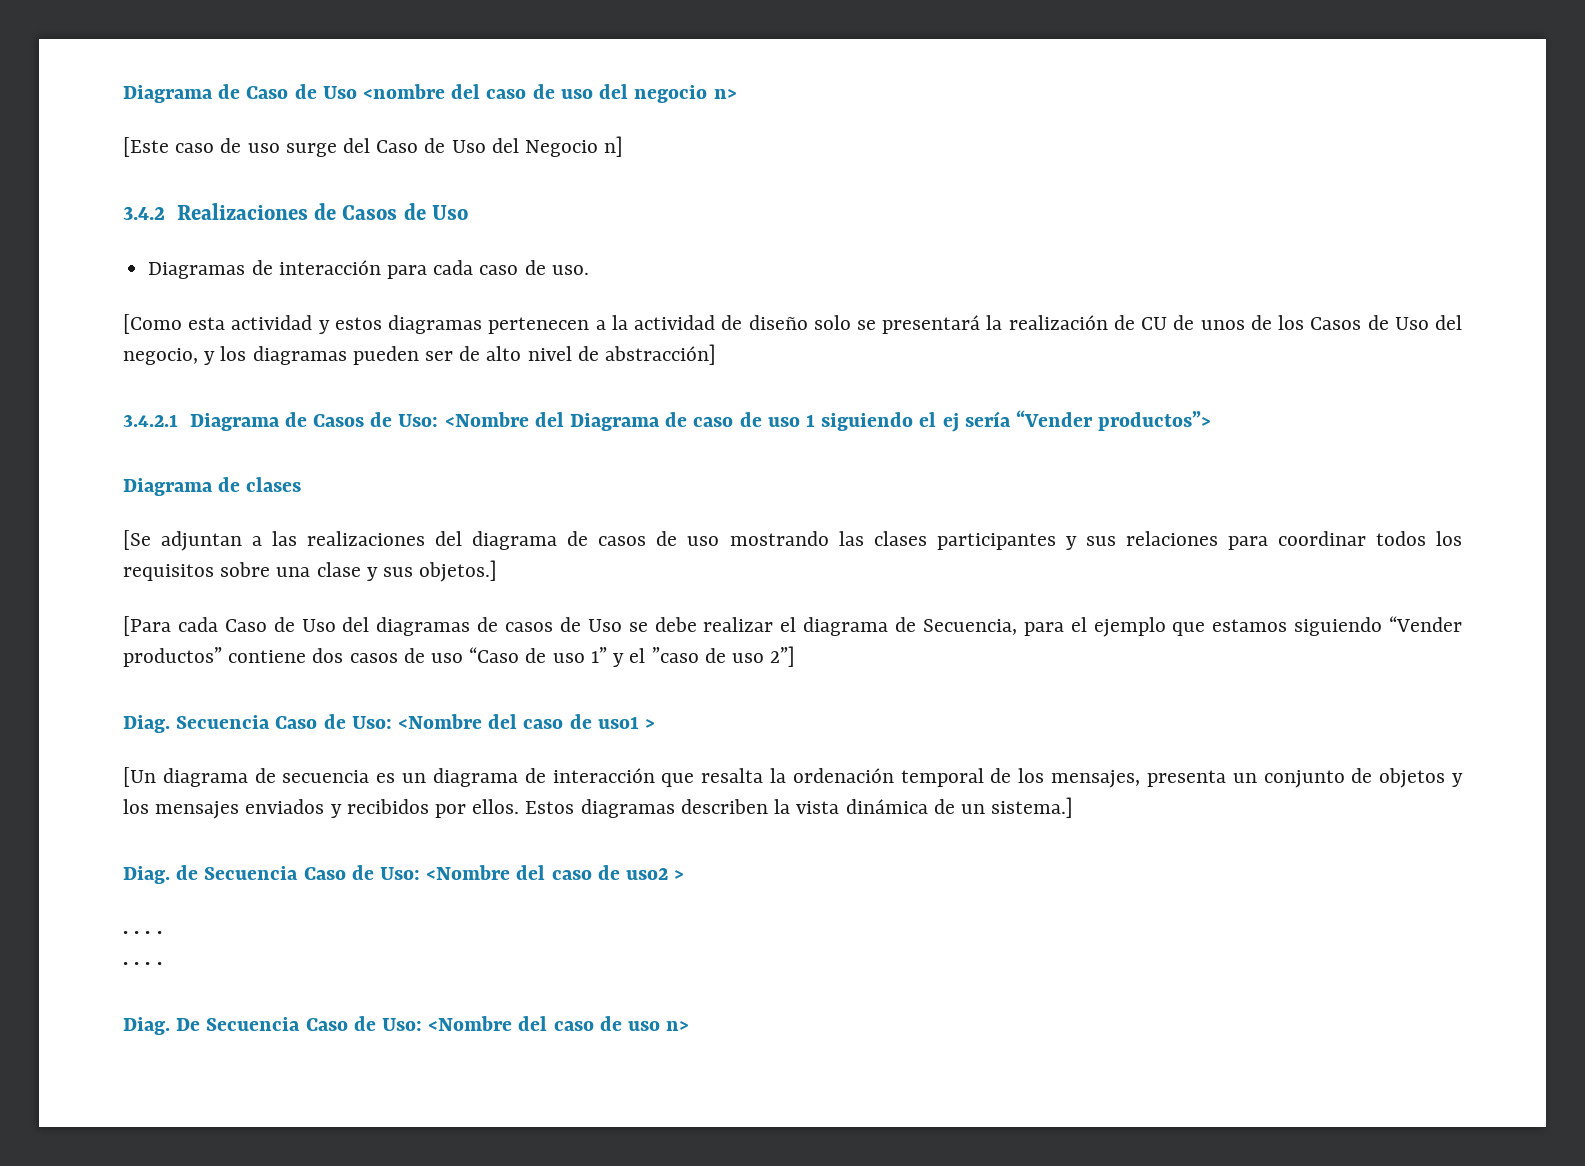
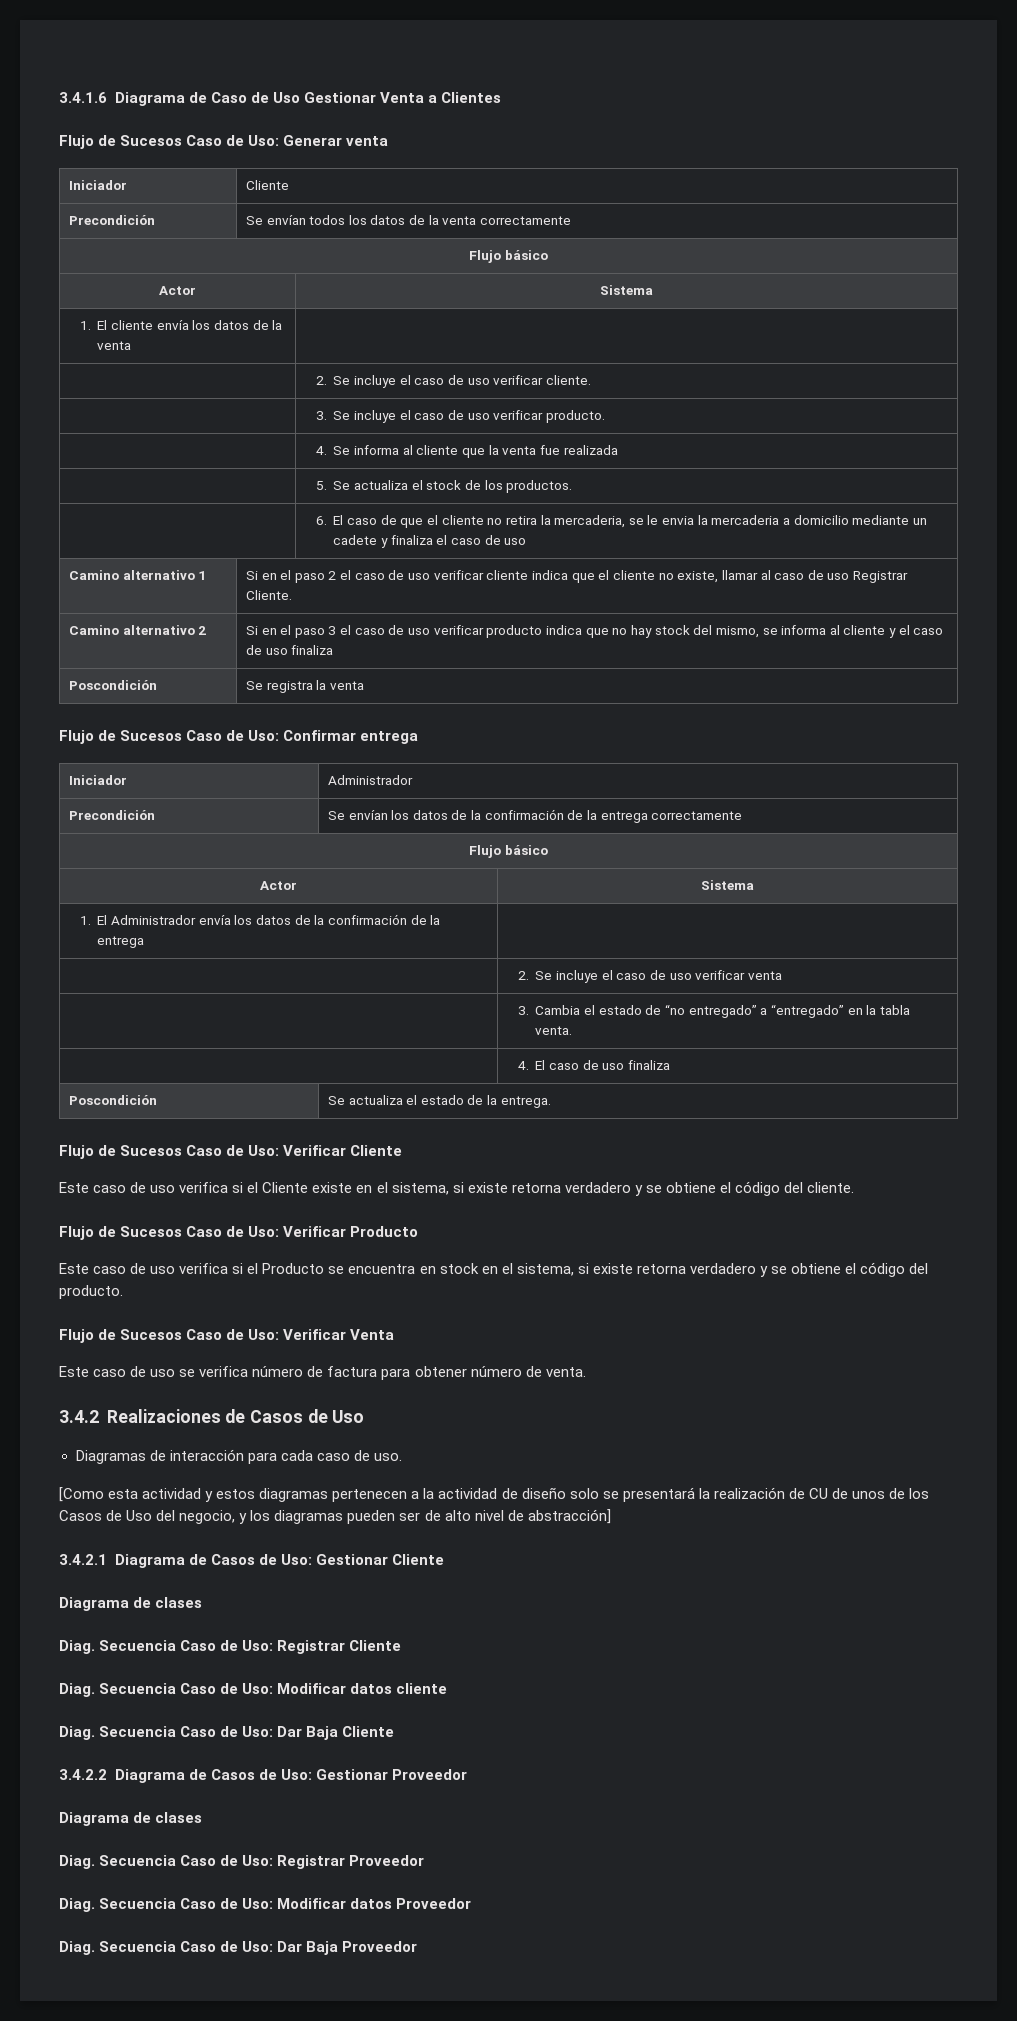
- Diagrama de Caso de Uso <nombre del caso de uso del negocio n>
- [Este caso de uso surge del Caso de Uso del Negocio n]
+ 3.4.1.6 Diagrama de Caso de Uso Gestionar Venta a Clientes
+ Flujo de Sucesos Caso de Uso: Generar venta
+ Iniciador | Cliente
+ Precondición | Se envían todos los datos de la venta correctamente
+ Flujo básico
+ Actor | Sistema
+ 1. El cliente envía los datos de la venta |
+ | 2. Se incluye el caso de uso verificar cliente.
+ | 3. Se incluye el caso de uso verificar producto.
+ | 4. Se informa al cliente que la venta fue realizada
+ | 5. Se actualiza el stock de los productos.
+ | 6. El caso de que el cliente no retira la mercaderia, se le envia la mercaderia a domicilio mediante un cadete y finaliza el caso de uso
+ Camino alternativo 1 | Si en el paso 2 el caso de uso verificar cliente indica que el cliente no existe, llamar al caso de uso Registrar Cliente.
+ Camino alternativo 2 | Si en el paso 3 el caso de uso verificar producto indica que no hay stock del mismo, se informa al cliente y el caso de uso finaliza
+ Poscondición | Se registra la venta
+ Flujo de Sucesos Caso de Uso: Confirmar entrega
+ Iniciador | Administrador
+ Precondición | Se envían los datos de la confirmación de la entrega correctamente
+ Flujo básico
+ Actor | Sistema
+ 1. El Administrador envía los datos de la confirmación de la entrega |
+ | 2. Se incluye el caso de uso verificar venta
+ | 3. Cambia el estado de “no entregado” a “entregado” en la tabla venta.
+ | 4. El caso de uso finaliza
+ Poscondición | Se actualiza el estado de la entrega.
+ Flujo de Sucesos Caso de Uso: Verificar Cliente
+ Este caso de uso verifica si el Cliente existe en el sistema, si existe retorna verdadero y se obtiene el código del cliente.
+ Flujo de Sucesos Caso de Uso: Verificar Producto
+ Este caso de uso verifica si el Producto se encuentra en stock en el sistema, si existe retorna verdadero y se obtiene el código del producto.
+ Flujo de Sucesos Caso de Uso: Verificar Venta
+ Este caso de uso se verifica número de factura para obtener número de venta.
- 3.4.2.1 Diagrama de Casos de Uso: <Nombre del Diagrama de caso de uso 1 siguiendo el ej sería “Vender productos”>
+ 3.4.2.1 Diagrama de Casos de Uso: Gestionar Cliente
  Diagrama de clases
- [Se adjuntan a las realizaciones del diagrama de casos de uso mostrando las clases participantes y sus relaciones para coordinar todos los requisitos sobre una clase y sus objetos.]
- [Para cada Caso de Uso del diagramas de casos de Uso se debe realizar el diagrama de Secuencia, para el ejemplo que estamos siguiendo “Vender productos” contiene dos casos de uso “Caso de uso 1” y el ”caso de uso 2”]
- Diag. Secuencia Caso de Uso: <Nombre del caso de uso1 >
- [Un diagrama de secuencia es un diagrama de interacción que resalta la ordenación temporal de los mensajes, presenta un conjunto de objetos y los mensajes enviados y recibidos por ellos. Estos diagramas describen la vista dinámica de un sistema.]
- Diag. de Secuencia Caso de Uso: <Nombre del caso de uso2 >
- . . . .
- . . . .
- Diag. De Secuencia Caso de Uso: <Nombre del caso de uso n>
+ Diag. Secuencia Caso de Uso: Registrar Cliente
+ Diag. Secuencia Caso de Uso: Modificar datos cliente
+ Diag. Secuencia Caso de Uso: Dar Baja Cliente
+ 3.4.2.2 Diagrama de Casos de Uso: Gestionar Proveedor
+ Diagrama de clases
+ Diag. Secuencia Caso de Uso: Registrar Proveedor
+ Diag. Secuencia Caso de Uso: Modificar datos Proveedor
+ Diag. Secuencia Caso de Uso: Dar Baja Proveedor

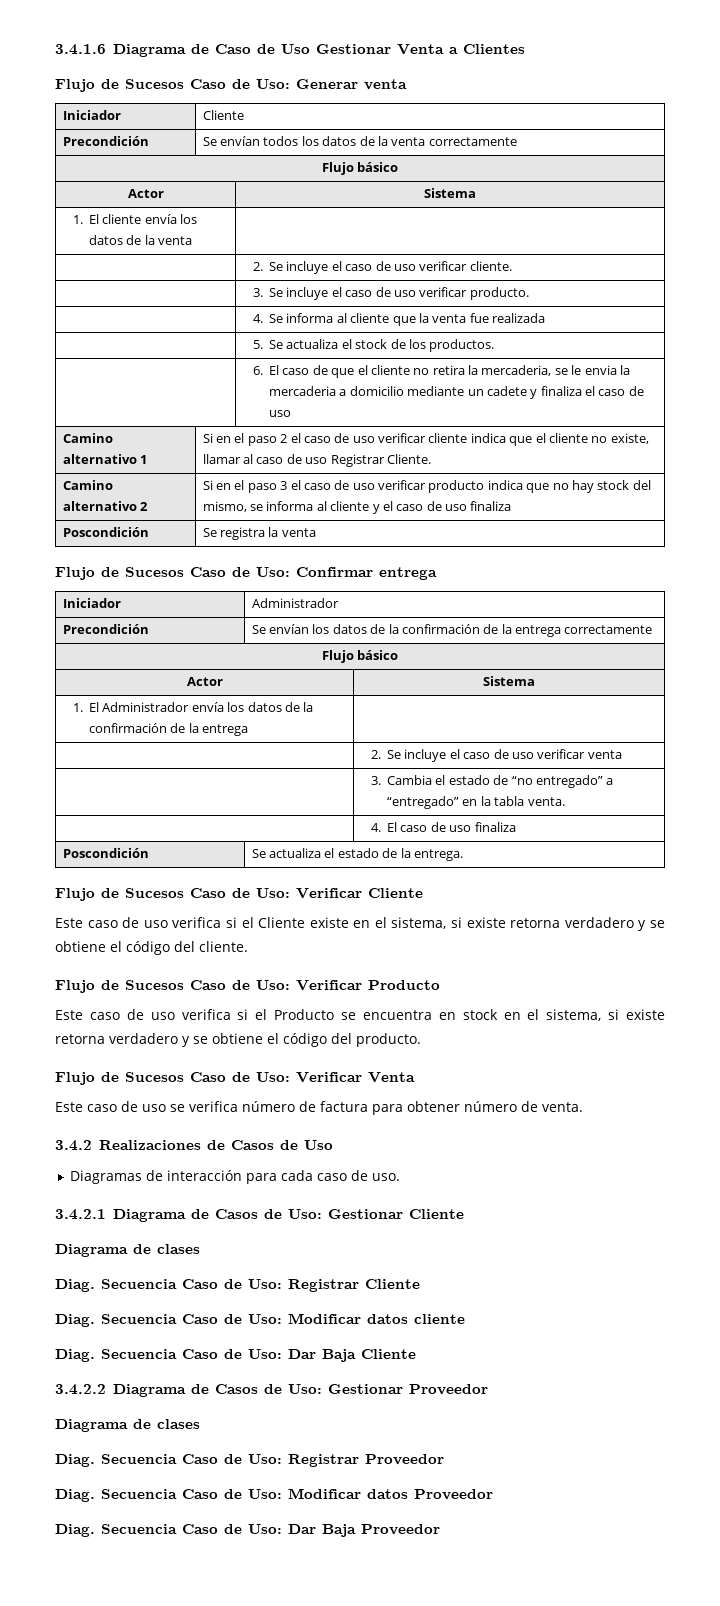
- [Como esta actividad y estos diagramas pertenecen a la actividad de diseño solo se presentará la realización de CU de unos de los Casos de Uso del negocio, y los diagramas pueden ser de alto nivel de abstracción]

